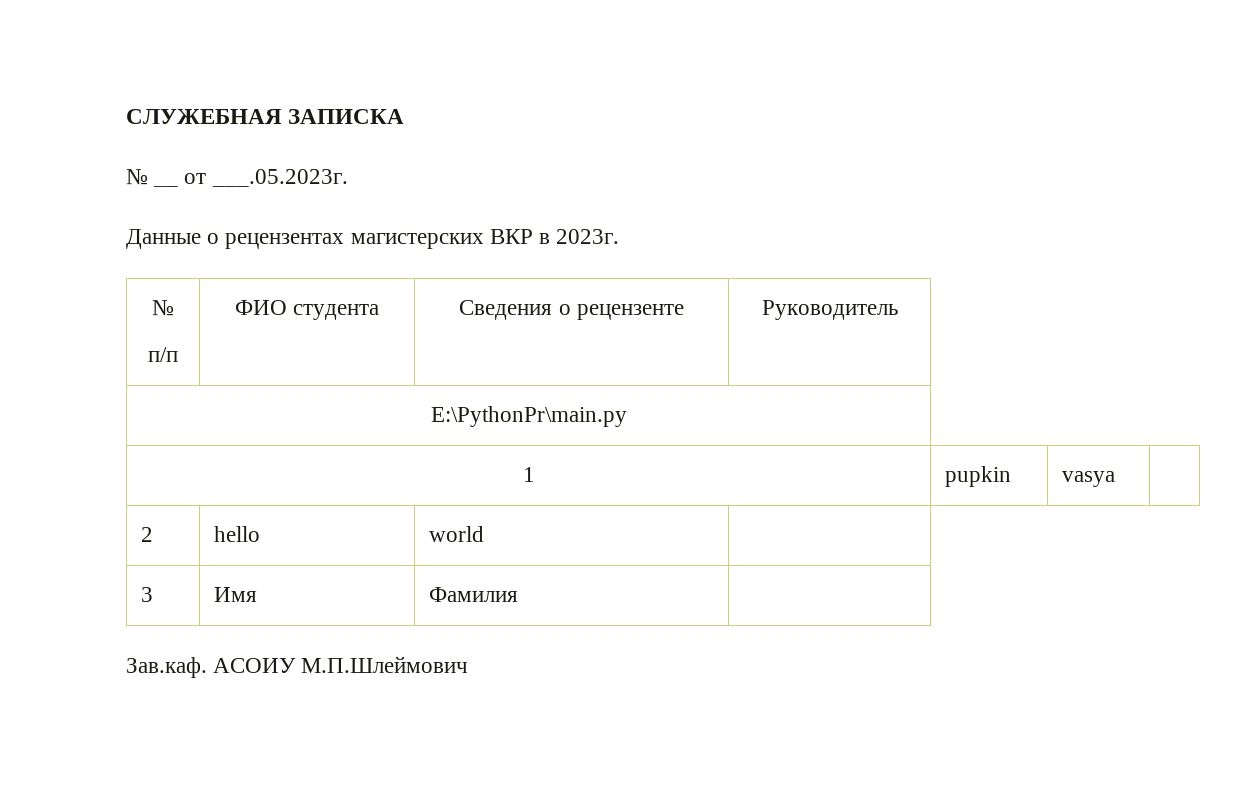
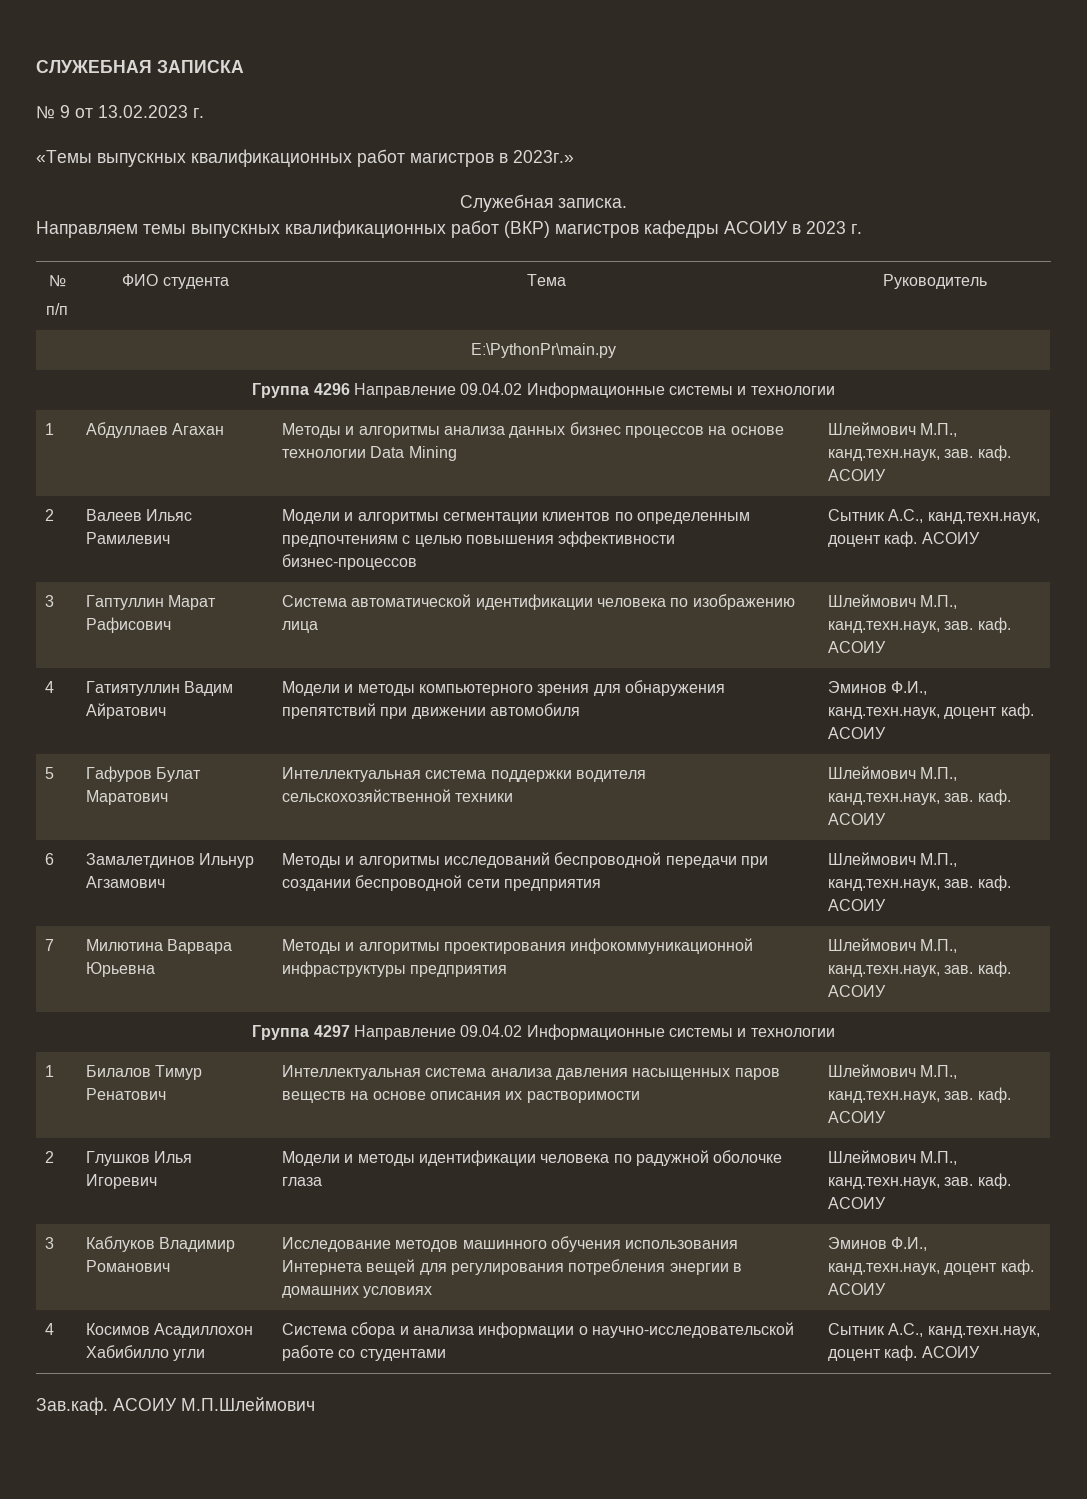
- № __ от ___.05.2023г.
- Данные о рецензентах магистерских ВКР в 2023г.
+ № 9 от 13.02.2023 г.
+ «Темы выпускных квалификационных работ магистров в 2023г.»
+ Служебная записка.
+ Направляем темы выпускных квалификационных работ (ВКР) магистров кафедры АСОИУ в 2023 г.
  №
- п/п | ФИО студента | Сведения о рецензенте | Руководитель
+ п/п | ФИО студента | Тема | Руководитель
- 1 | pupkin | vasya |
- 2 | hello | world |
- 3 | Имя | Фамилия |
+ Группа 4296 Направление 09.04.02 Информационные системы и технологии
+ 1 | Абдуллаев Агахан | Методы и алгоритмы анализа данных бизнес процессов на основе технологии Data Mining | Шлеймович М.П., канд.техн.наук, зав. каф. АСОИУ
+ 2 | Валеев Ильяс Рамилевич | Модели и алгоритмы сегментации клиентов по определенным предпочтениям с целью повышения эффективности бизнес-процессов | Сытник А.С., канд.техн.наук, доцент каф. АСОИУ
+ 3 | Гаптуллин Марат Рафисович | Система автоматической идентификации человека по изображению лица | Шлеймович М.П., канд.техн.наук, зав. каф. АСОИУ
+ 4 | Гатиятуллин Вадим Айратович | Модели и методы компьютерного зрения для обнаружения препятствий при движении автомобиля | Эминов Ф.И., канд.техн.наук, доцент каф. АСОИУ
+ 5 | Гафуров Булат Маратович | Интеллектуальная система поддержки водителя сельскохозяйственной техники | Шлеймович М.П., канд.техн.наук, зав. каф. АСОИУ
+ 6 | Замалетдинов Ильнур Агзамович | Методы и алгоритмы исследований беспроводной передачи при создании беспроводной сети предприятия | Шлеймович М.П., канд.техн.наук, зав. каф. АСОИУ
+ 7 | Милютина Варвара Юрьевна | Методы и алгоритмы проектирования инфокоммуникационной инфраструктуры предприятия | Шлеймович М.П., канд.техн.наук, зав. каф. АСОИУ
+ Группа 4297 Направление 09.04.02 Информационные системы и технологии
+ 1 | Билалов Тимур Ренатович | Интеллектуальная система анализа давления насыщенных паров веществ на основе описания их растворимости | Шлеймович М.П., канд.техн.наук, зав. каф. АСОИУ
+ 2 | Глушков Илья Игоревич | Модели и методы идентификации человека по радужной оболочке глаза | Шлеймович М.П., канд.техн.наук, зав. каф. АСОИУ
+ 3 | Каблуков Владимир Романович | Исследование методов машинного обучения использования Интернета вещей для регулирования потребления энергии в домашних условиях | Эминов Ф.И., канд.техн.наук, доцент каф. АСОИУ
+ 4 | Косимов Асадиллохон Хабибилло угли | Система сбора и анализа информации о научно-исследовательской работе со студентами | Сытник А.С., канд.техн.наук, доцент каф. АСОИУ

